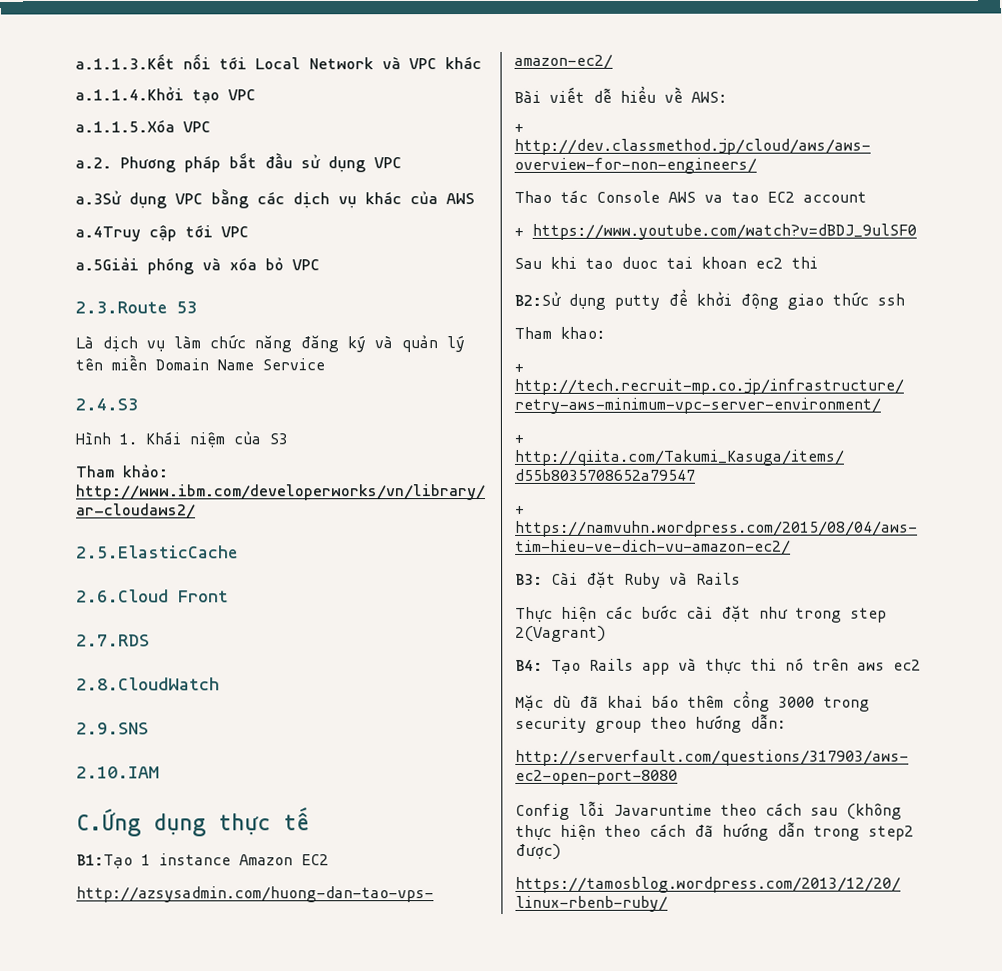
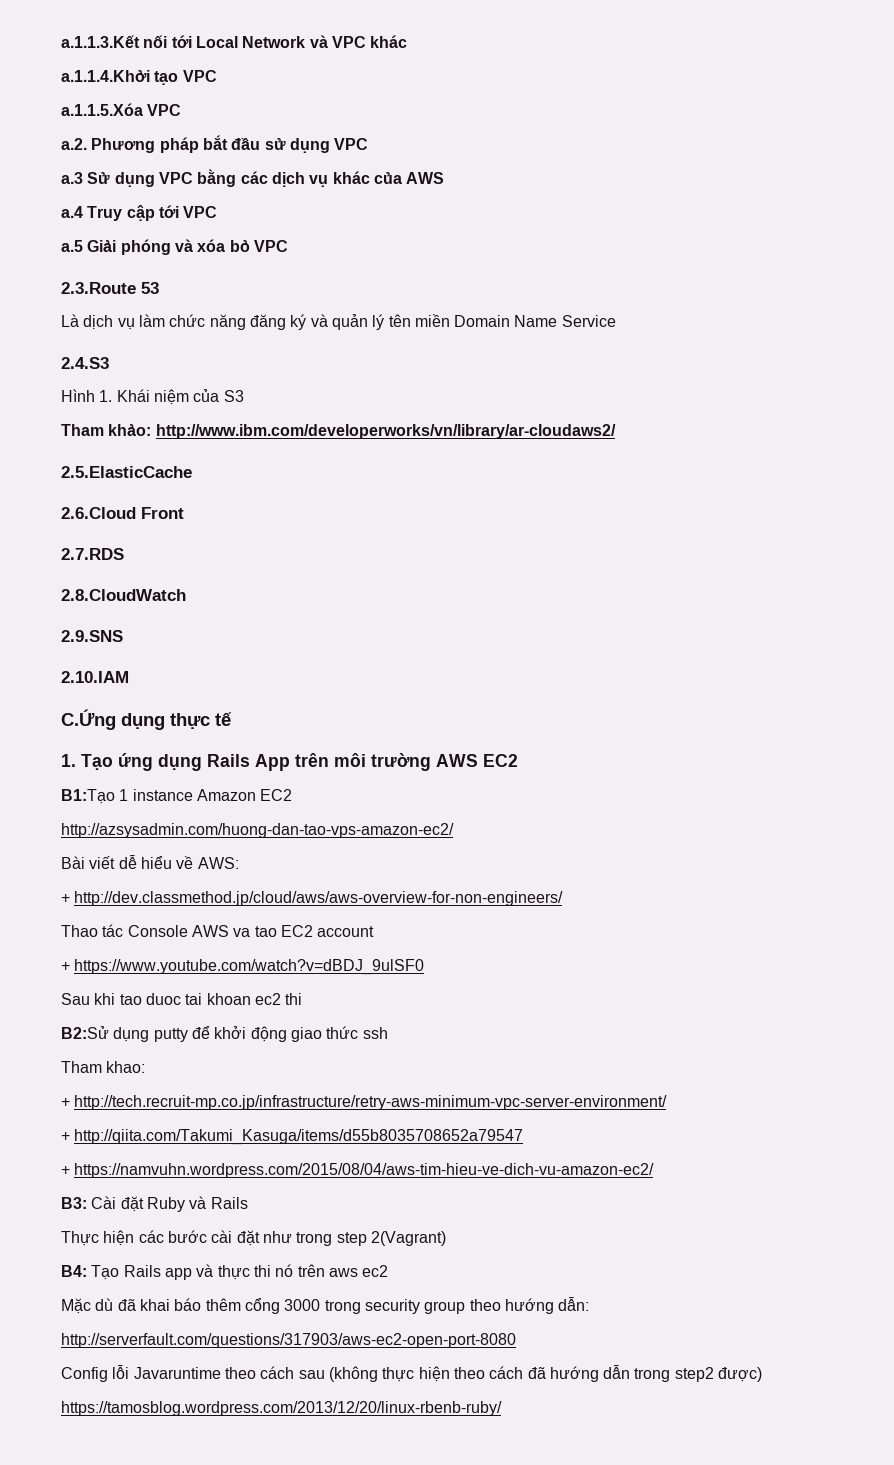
- a.3Sử dụng VPC bằng các dịch vụ khác của AWS
+ a.3 Sử dụng VPC bằng các dịch vụ khác của AWS
- a.4Truy cập tới VPC
+ a.4 Truy cập tới VPC
- a.5Giải phóng và xóa bỏ VPC
+ a.5 Giải phóng và xóa bỏ VPC
+ 1. Tạo ứng dụng Rails App trên môi trường AWS EC2

